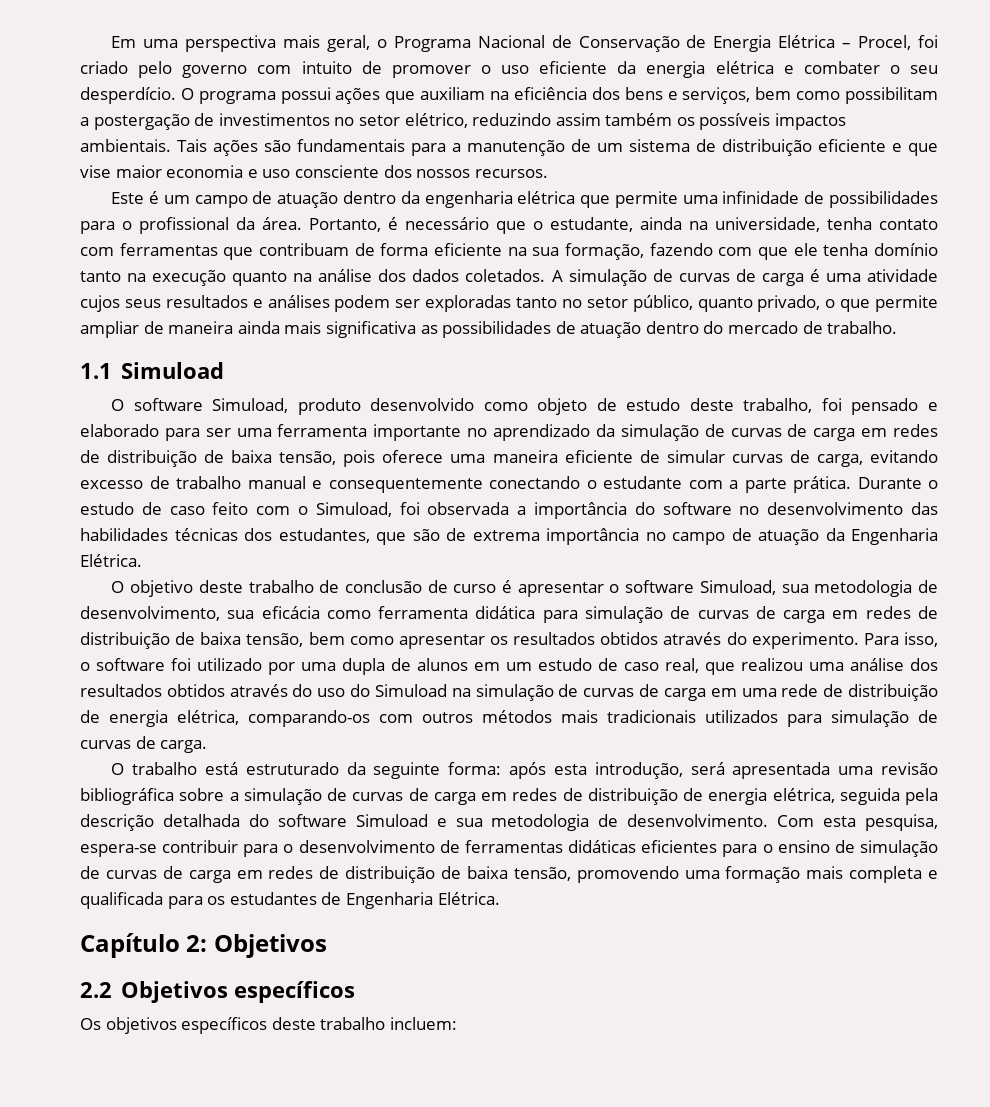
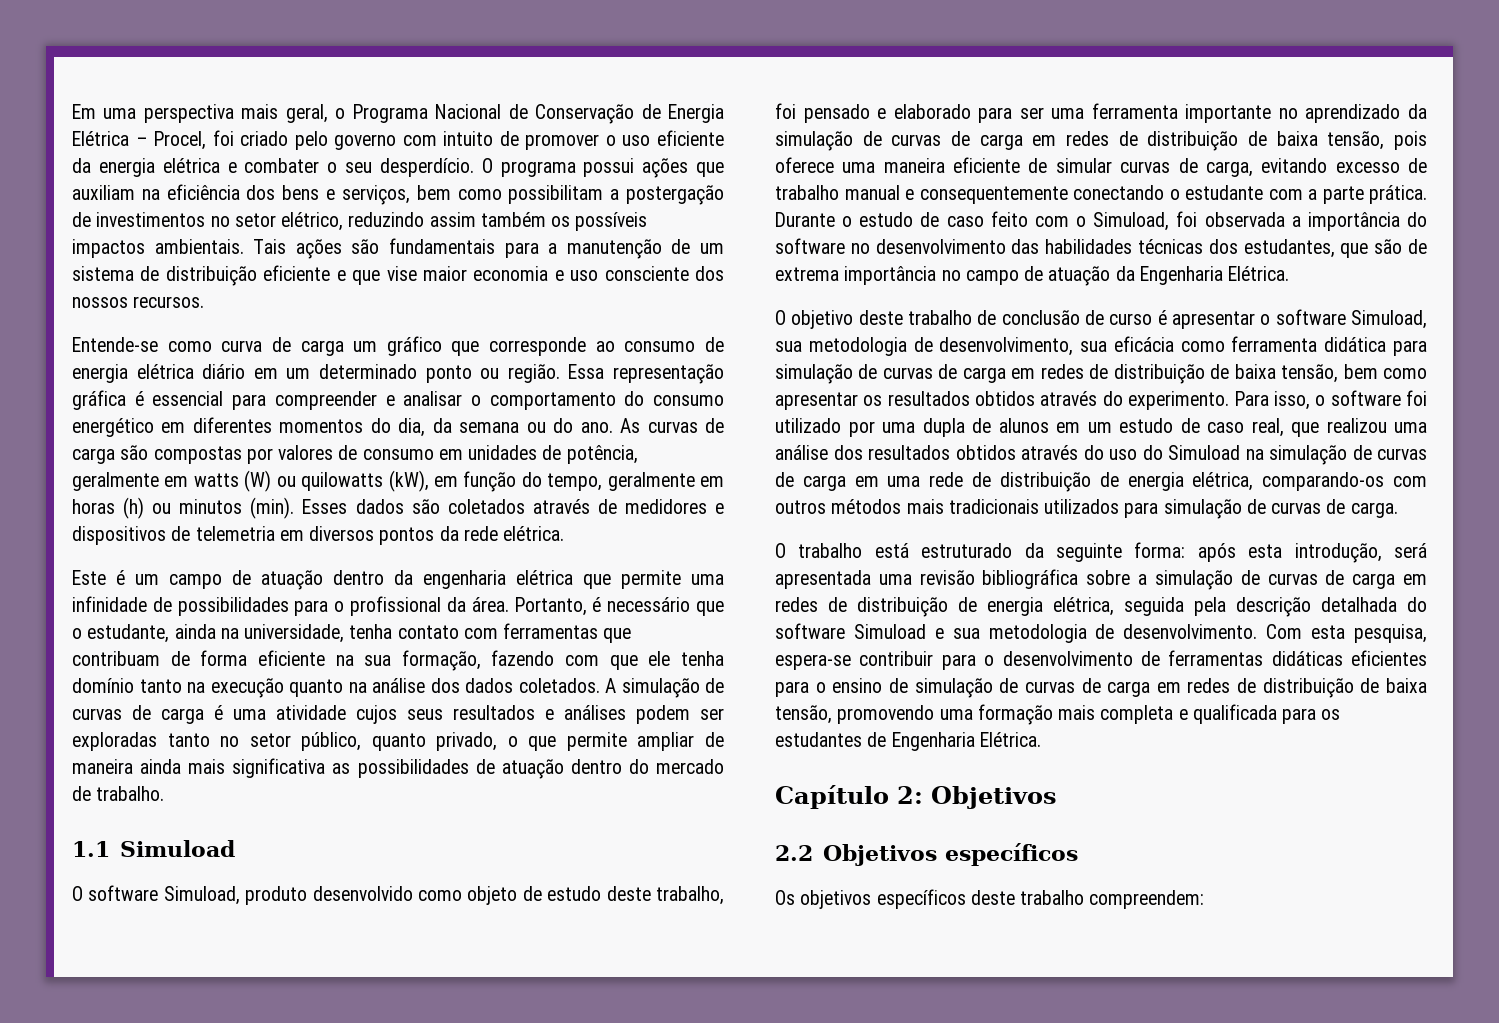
+ Entende-se como curva de carga um gráfico que corresponde ao consumo de energia elétrica diário em um determinado ponto ou região. Essa representação gráfica é essencial para compreender e analisar o comportamento do consumo energético em diferentes momentos do dia, da semana ou do ano. As curvas de carga são compostas por valores de consumo em unidades de potência, geralmente em watts (W) ou quilowatts (kW), em função do tempo, geralmente em horas (h) ou minutos (min). Esses dados são coletados através de medidores e dispositivos de telemetria em diversos pontos da rede elétrica.
- Os objetivos específicos deste trabalho incluem:
+ Os objetivos específicos deste trabalho compreendem:

